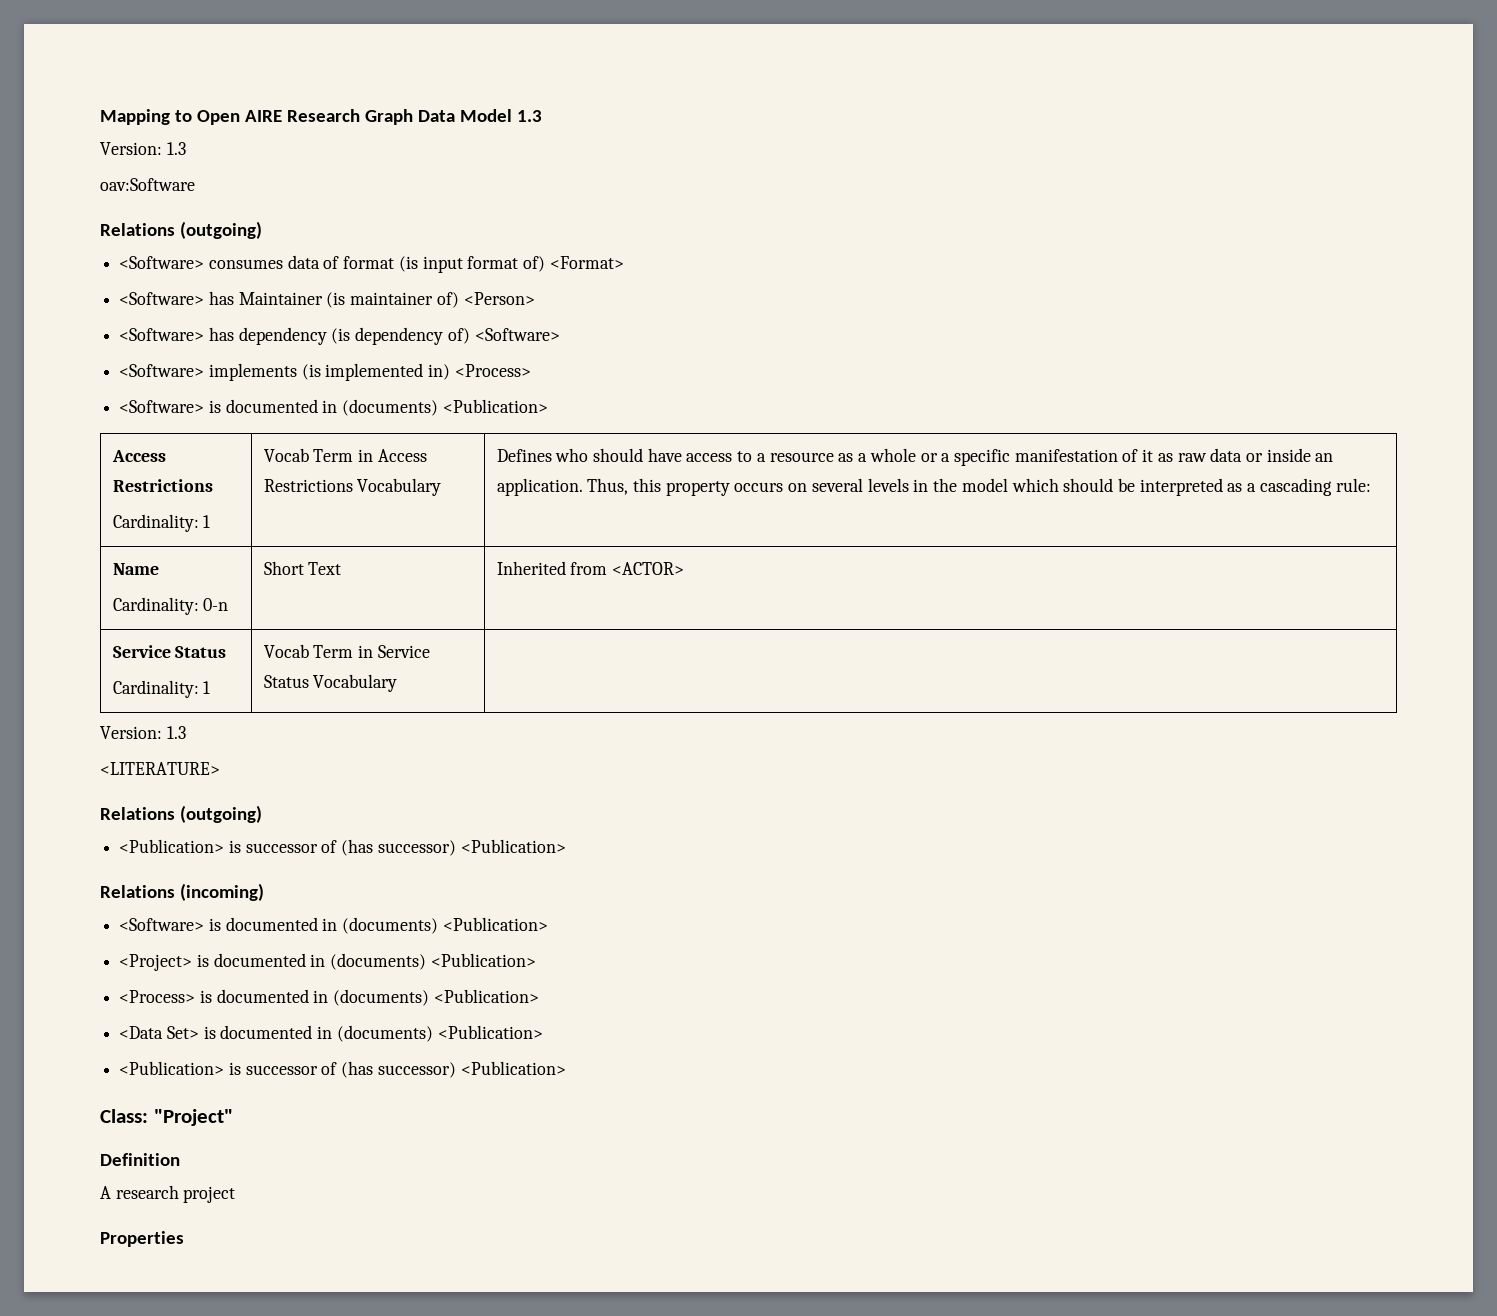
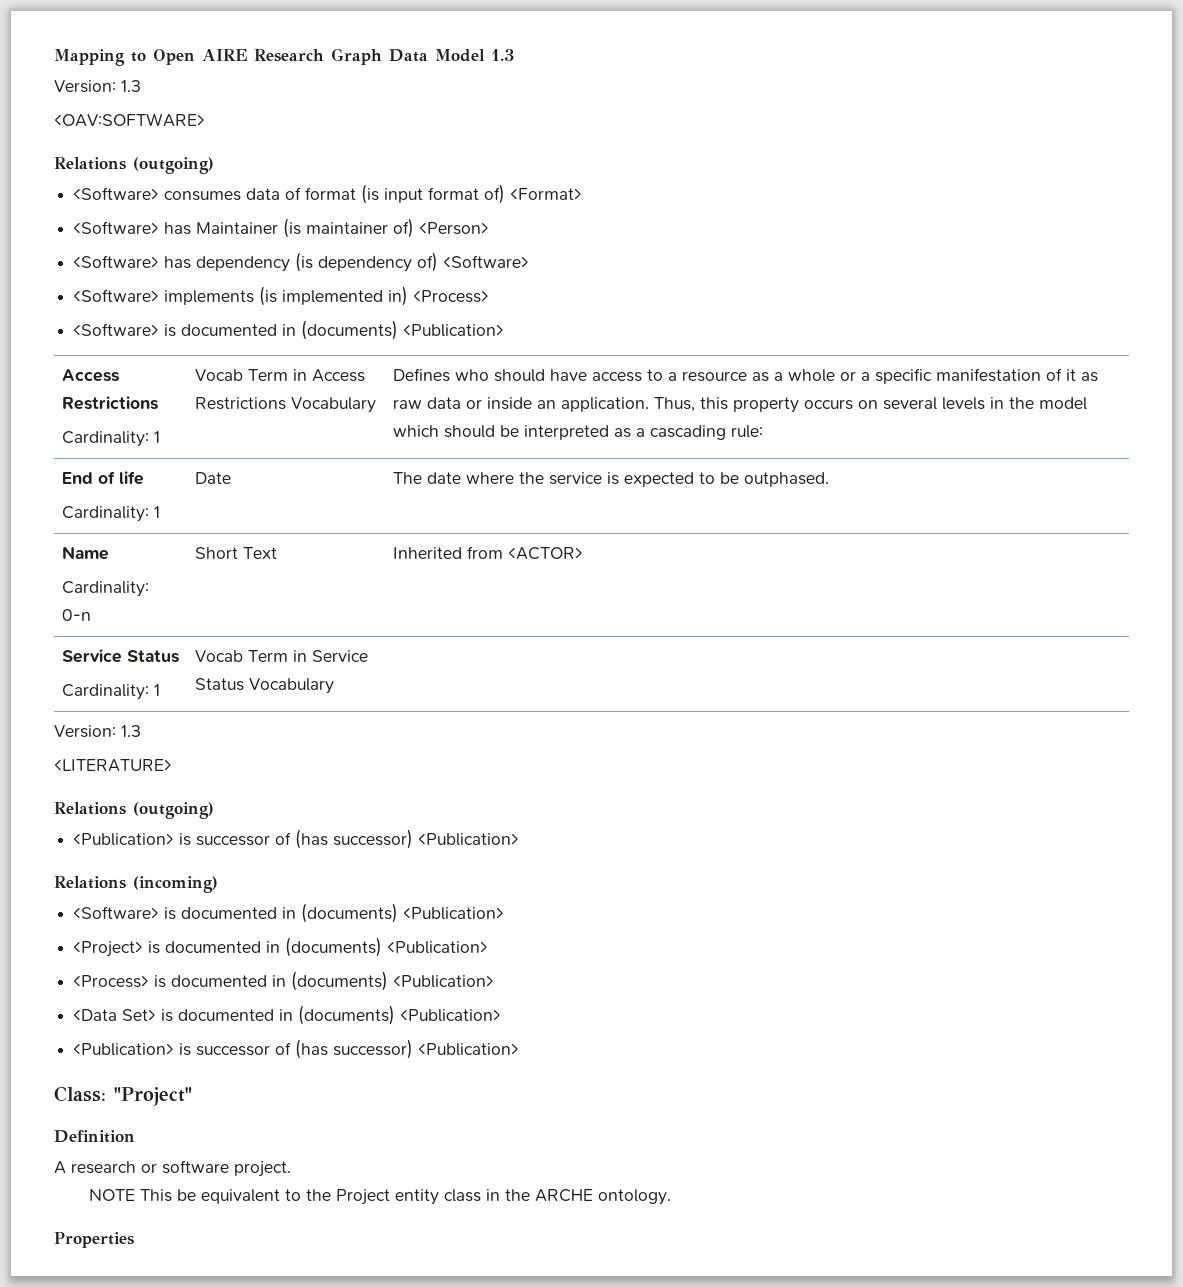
- oav:Software
+ <OAV:SOFTWARE>
+ End of life
+ Cardinality: 1 | Date | The date where the service is expected to be outphased.
- A research project
+ A research or software project.
+ NOTE This be equivalent to the Project entity class in the ARCHE ontology.

